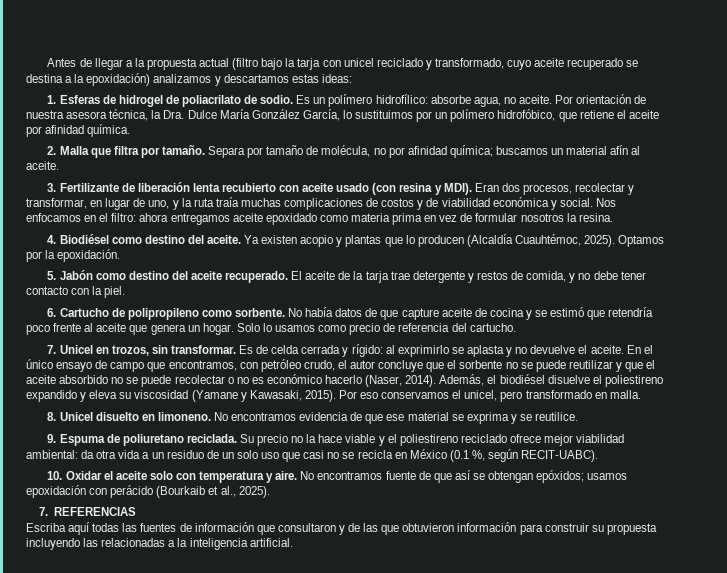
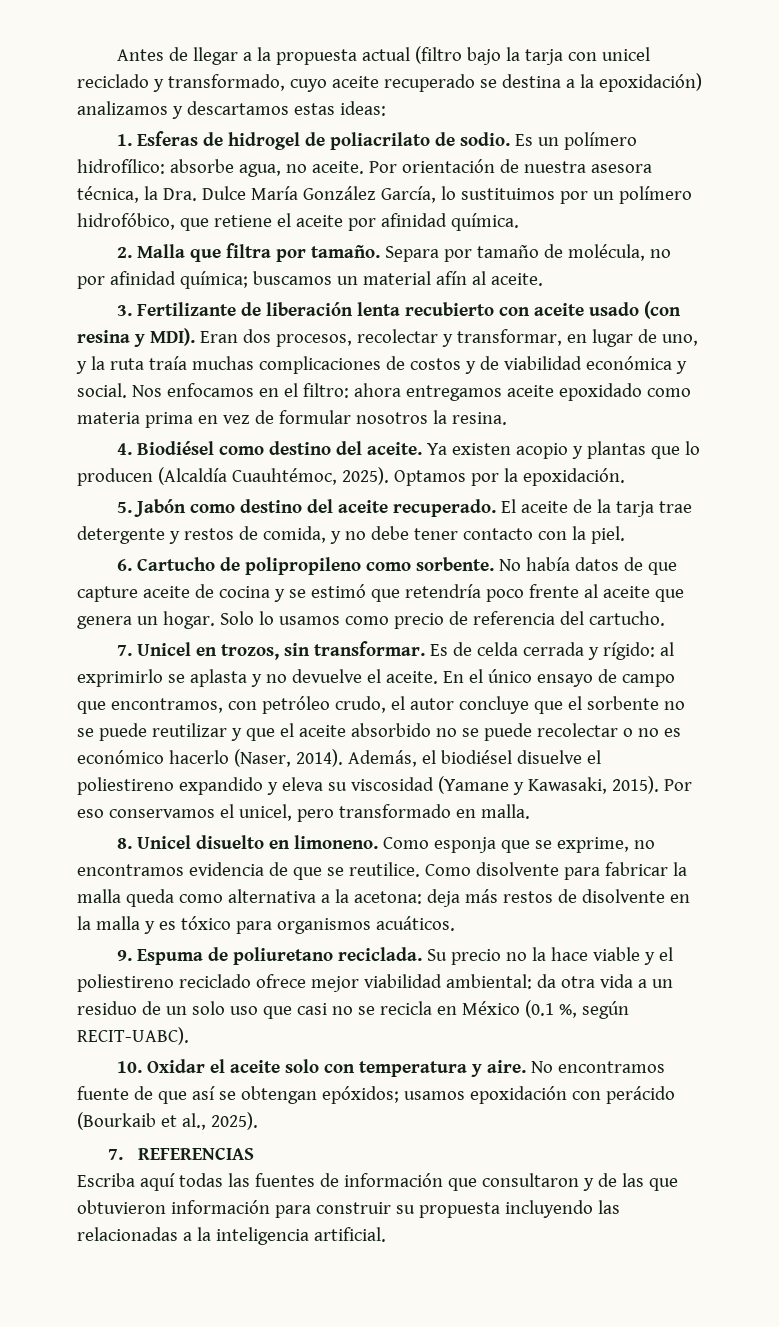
- No encontramos evidencia de que ese material se exprima y se reutilice.
+ Como esponja que se exprime, no encontramos evidencia de que se reutilice. Como disolvente para fabricar la malla queda como alternativa a la acetona: deja más restos de disolvente en la malla y es tóxico para organismos acuáticos.

